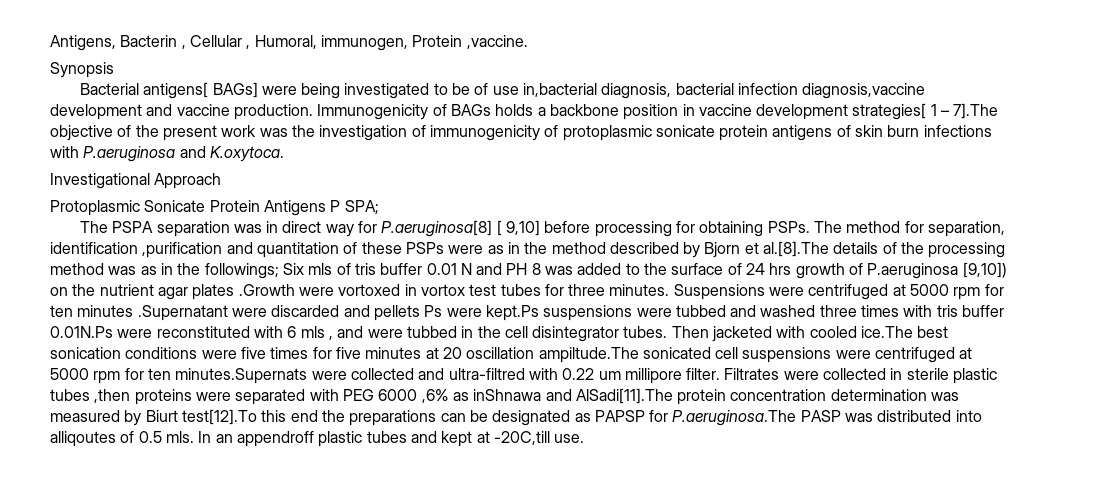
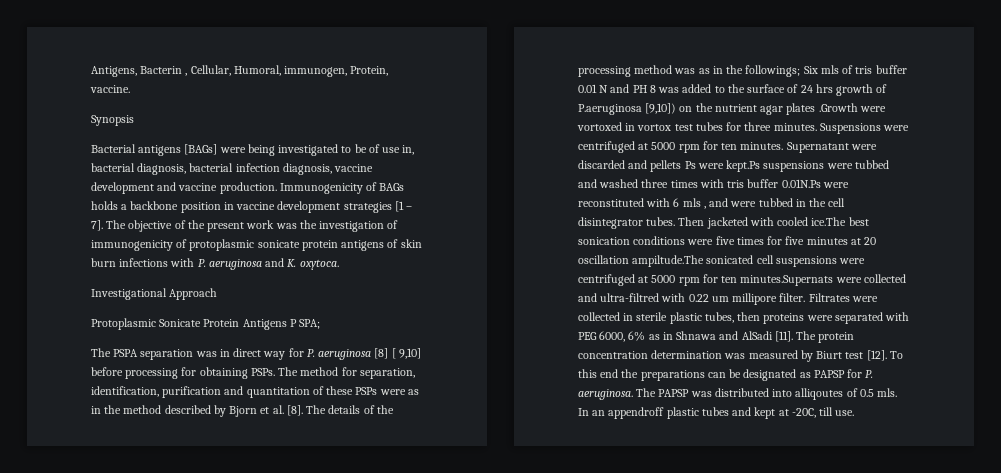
- Antigens, Bacterin , Cellular , Humoral, immunogen, Protein ,vaccine.
+ Antigens, Bacterin , Cellular, Humoral, immunogen, Protein, vaccine.
- Bacterial antigens[ BAGs] were being investigated to be of use in,bacterial diagnosis, bacterial infection diagnosis,vaccine development and vaccine production.
+ Bacterial antigens [BAGs] were being investigated to be of use in, bacterial diagnosis, bacterial infection diagnosis, vaccine development and vaccine production.
- Immunogenicity of BAGs holds a backbone position in vaccine development strategies[ 1 – 7].The objective of the present work was the investigation of immunogenicity of protoplasmic sonicate protein antigens of skin burn infections with P.aeruginosa and K.oxytoca.
+ Immunogenicity of BAGs holds a backbone position in vaccine development strategies [1 – 7]. The objective of the present work was the investigation of immunogenicity of protoplasmic sonicate protein antigens of skin burn infections with P. aeruginosa and K. oxytoca.
- The PSPA separation was in direct way for P.aeruginosa[8] [ 9,10] before processing for obtaining PSPs.
+ The PSPA separation was in direct way for P. aeruginosa [8] [ 9,10] before processing for obtaining PSPs.
- The method for separation, identification ,purification and quantitation of these PSPs were as in the method described by Bjorn et al.[8].The details of the processing method was as in the followings;
+ The method for separation, identification, purification and quantitation of these PSPs were as in the method described by Bjorn et al. [8]. The details of the processing method was as in the followings;
- Suspensions were centrifuged at 5000 rpm for ten minutes .Supernatant were discarded and pellets Ps were kept.Ps suspensions were tubbed and washed three times with tris buffer 0.01N.Ps were reconstituted with 6 mls , and were tubbed in the cell disintegrator tubes.
+ Suspensions were centrifuged at 5000 rpm for ten minutes. Supernatant were discarded and pellets Ps were kept.Ps suspensions were tubbed and washed three times with tris buffer 0.01N.Ps were reconstituted with 6 mls , and were tubbed in the cell disintegrator tubes.
- Filtrates were collected in sterile plastic tubes ,then proteins were separated with PEG 6000 ,6% as inShnawa and AlSadi[11].The protein concentration determination was measured by Biurt test[12].To this end the preparations can be designated as PAPSP for P.aeruginosa.The PASP was distributed into alliqoutes of 0.5 mls.
+ Filtrates were collected in sterile plastic tubes, then proteins were separated with PEG 6000, 6% as in Shnawa and AlSadi [11]. The protein concentration determination was measured by Biurt test [12]. To this end the preparations can be designated as PAPSP for P. aeruginosa. The PAPSP was distributed into alliqoutes of 0.5 mls.
- In an appendroff plastic tubes and kept at -20C,till use.
+ In an appendroff plastic tubes and kept at -20C, till use.

